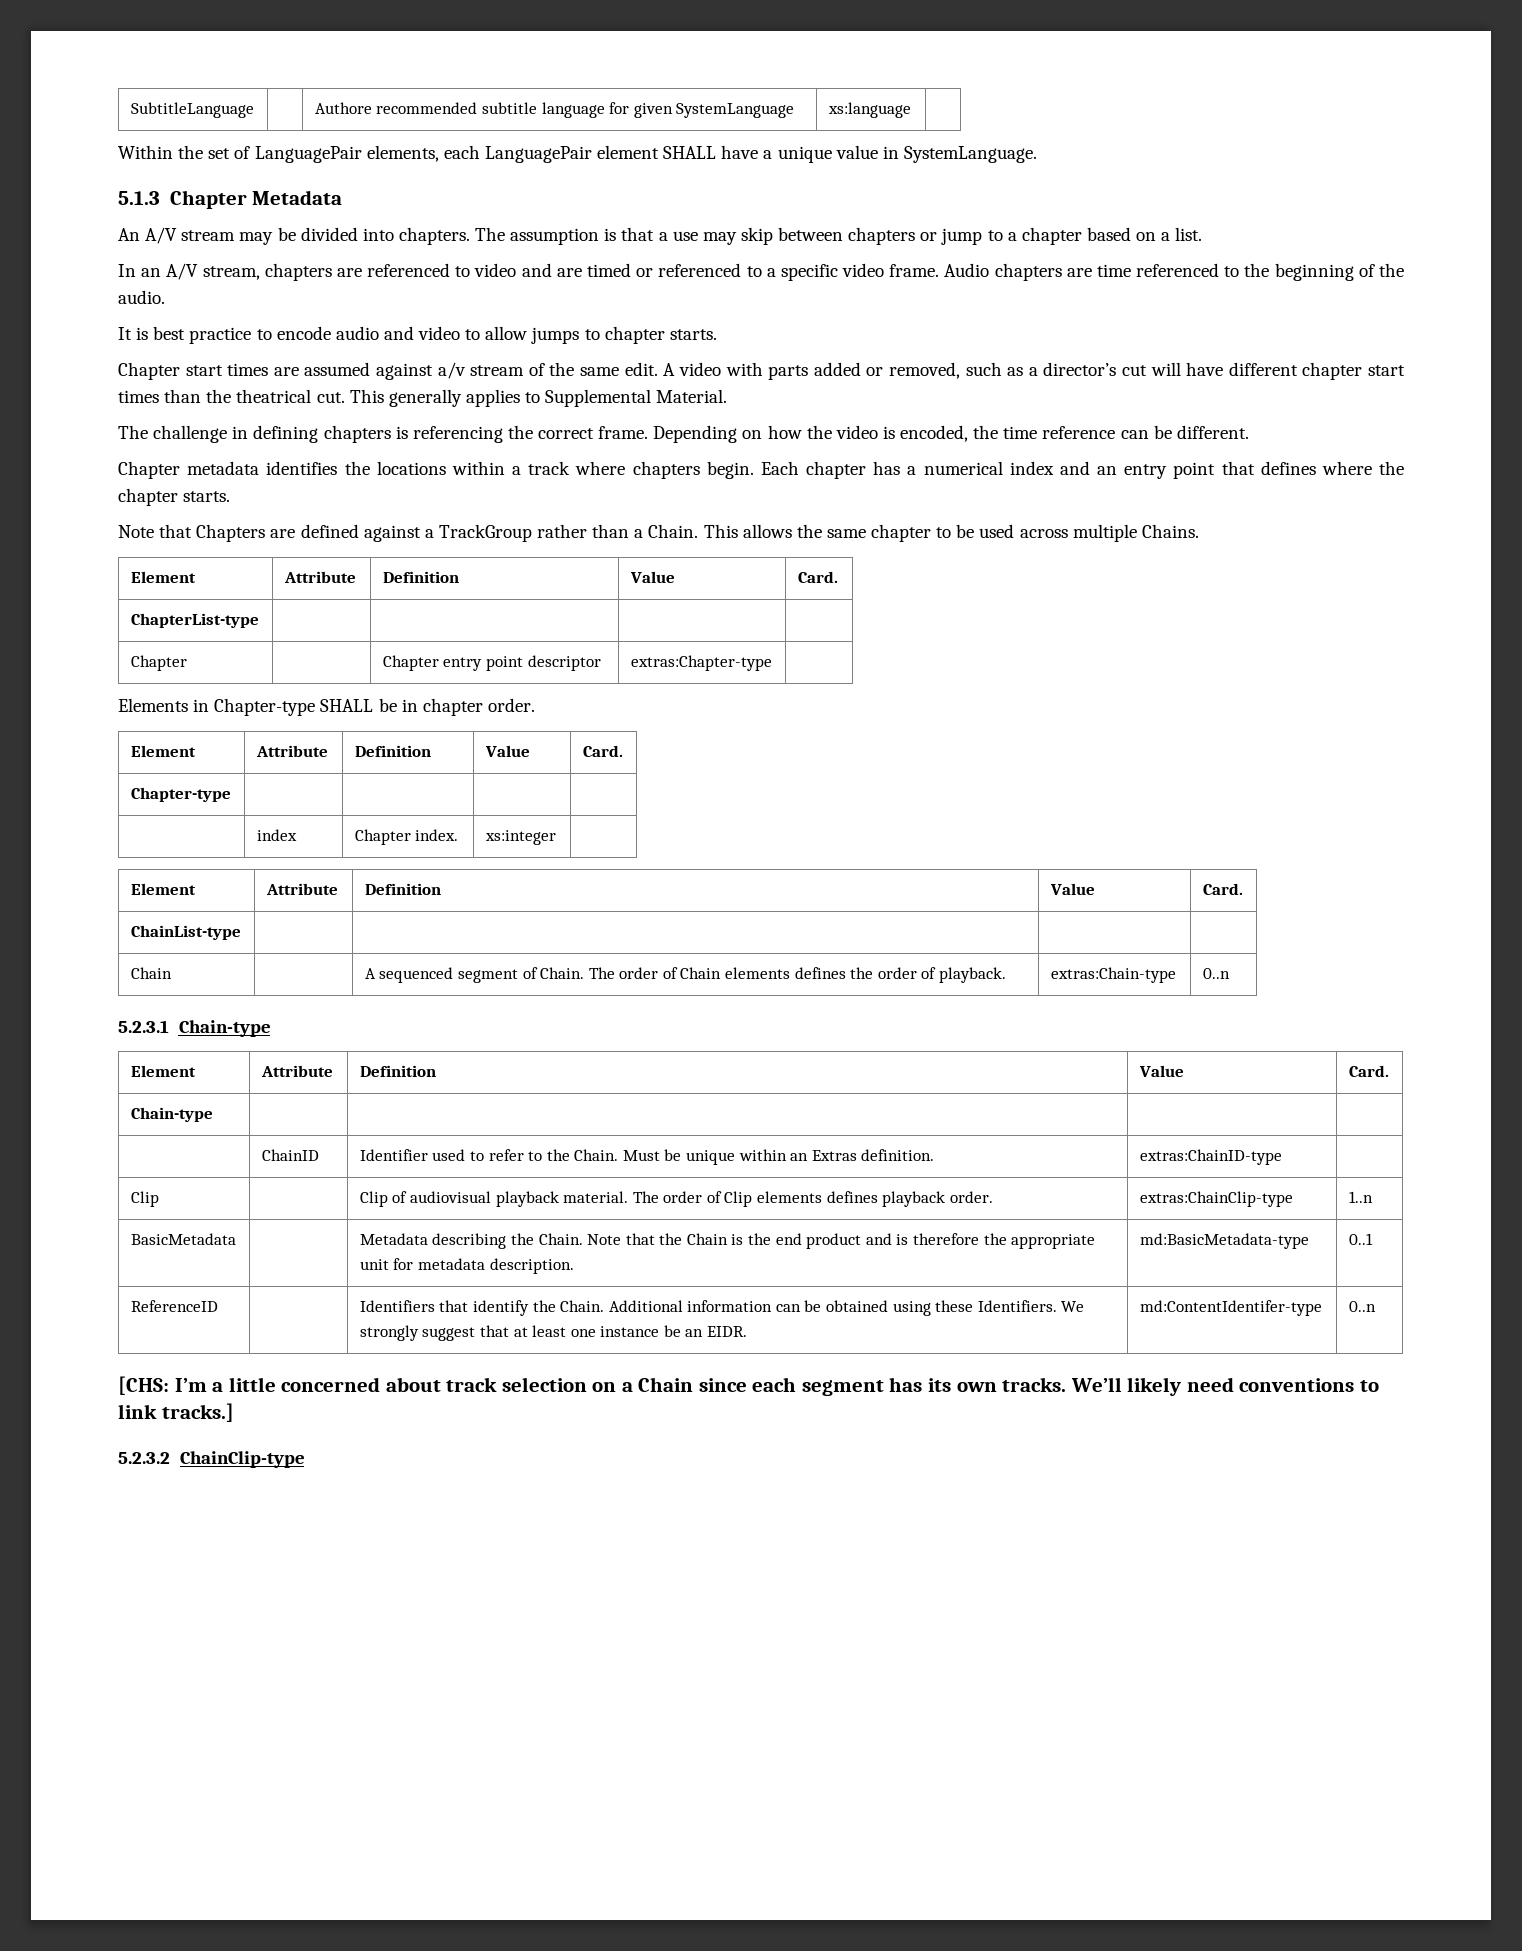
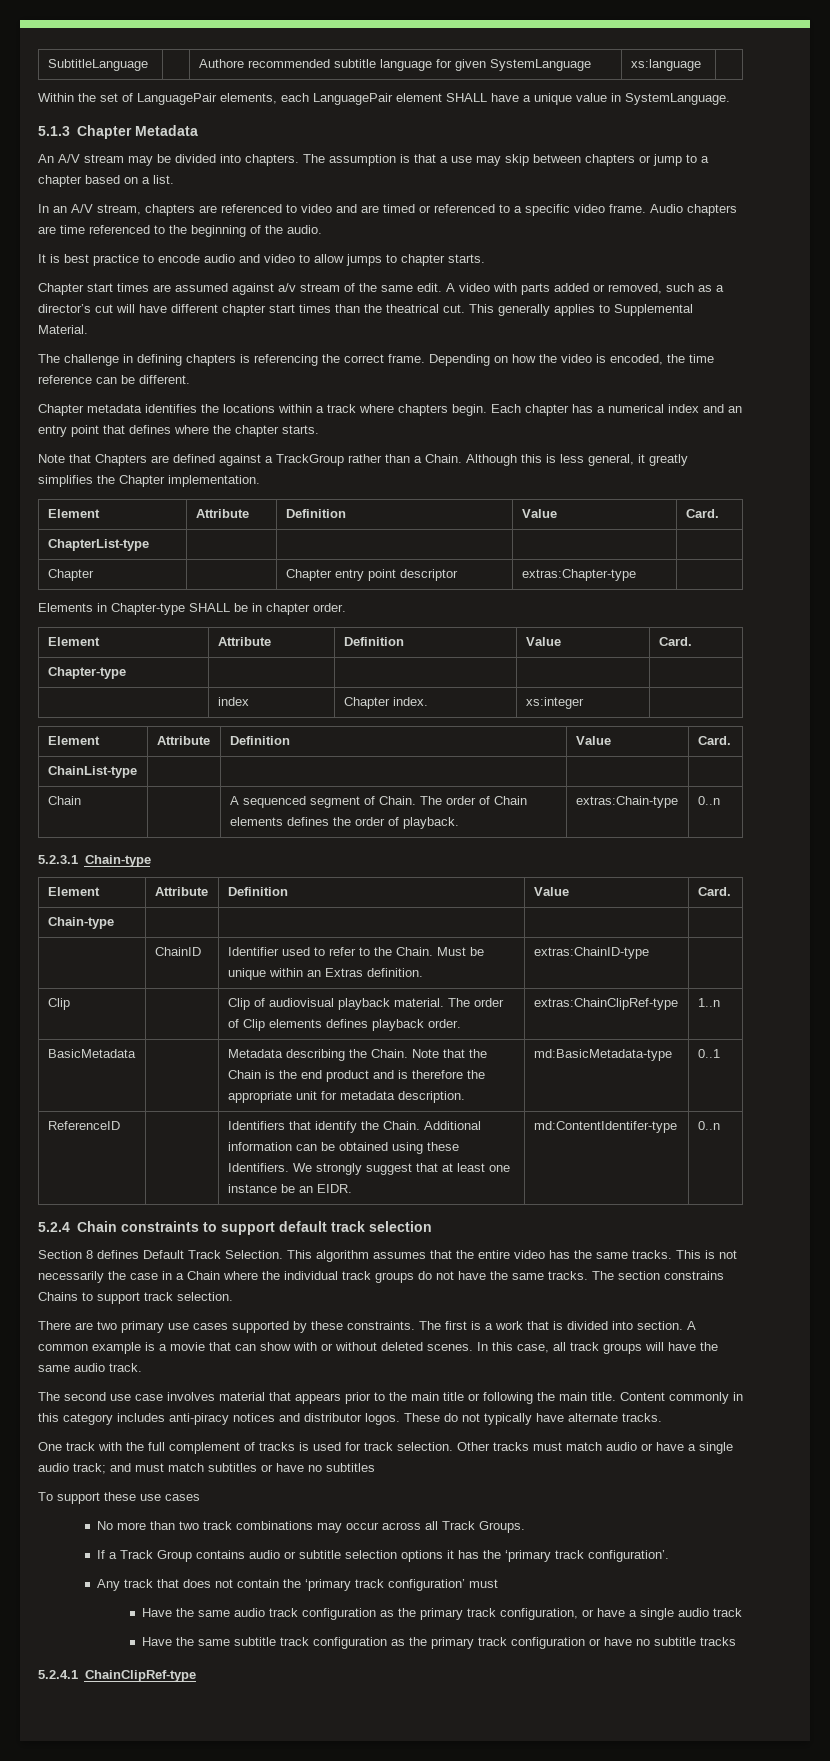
- This allows the same chapter to be used across multiple Chains.
+ Although this is less general, it greatly simplifies the Chapter implementation.
- Clip | | Clip of audiovisual playback material. The order of Clip elements defines playback order. | extras:ChainClip-type | 1..n
+ Clip | | Clip of audiovisual playback material. The order of Clip elements defines playback order. | extras:ChainClipRef-type | 1..n
- [CHS: I’m a little concerned about track selection on a Chain since each segment has its own tracks. We’ll likely need conventions to link tracks.]
- 5.2.3.2 ChainClip-type
+ 5.2.4 Chain constraints to support default track selection
+ Section 8 defines Default Track Selection. This algorithm assumes that the entire video has the same tracks. This is not necessarily the case in a Chain where the individual track groups do not have the same tracks. The section constrains Chains to support track selection.
+ There are two primary use cases supported by these constraints. The first is a work that is divided into section. A common example is a movie that can show with or without deleted scenes. In this case, all track groups will have the same audio track.
+ The second use case involves material that appears prior to the main title or following the main title. Content commonly in this category includes anti-piracy notices and distributor logos. These do not typically have alternate tracks.
+ One track with the full complement of tracks is used for track selection. Other tracks must match audio or have a single audio track; and must match subtitles or have no subtitles
+ To support these use cases
+ No more than two track combinations may occur across all Track Groups.
+ If a Track Group contains audio or subtitle selection options it has the ‘primary track configuration’.
+ Any track that does not contain the ‘primary track configuration’ must
+ Have the same audio track configuration as the primary track configuration, or have a single audio track
+ Have the same subtitle track configuration as the primary track configuration or have no subtitle tracks
+ 5.2.4.1 ChainClipRef-type

